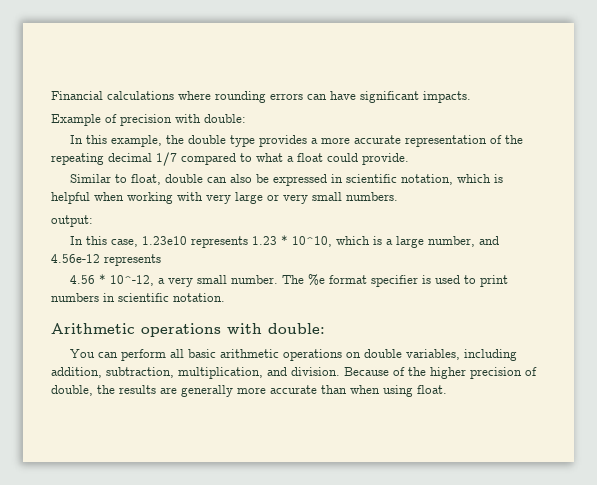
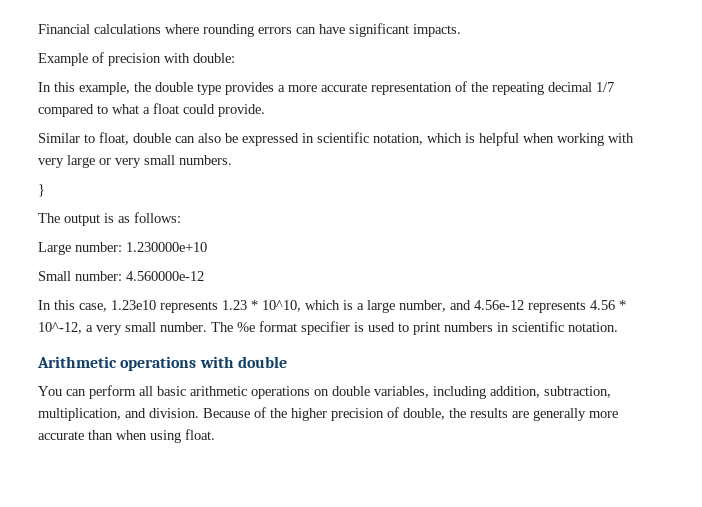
- output:
+ }
+ The output is as follows:
+ Large number: 1.230000e+10
+ Small number: 4.560000e-12
- In this case, 1.23e10 represents 1.23 * 10^10, which is a large number, and 4.56e-12 represents
- 4.56 * 10^-12, a very small number.
+ In this case, 1.23e10 represents 1.23 * 10^10, which is a large number, and 4.56e-12 represents 4.56 * 10^-12, a very small number.
- Arithmetic operations with double:
+ Arithmetic operations with double

